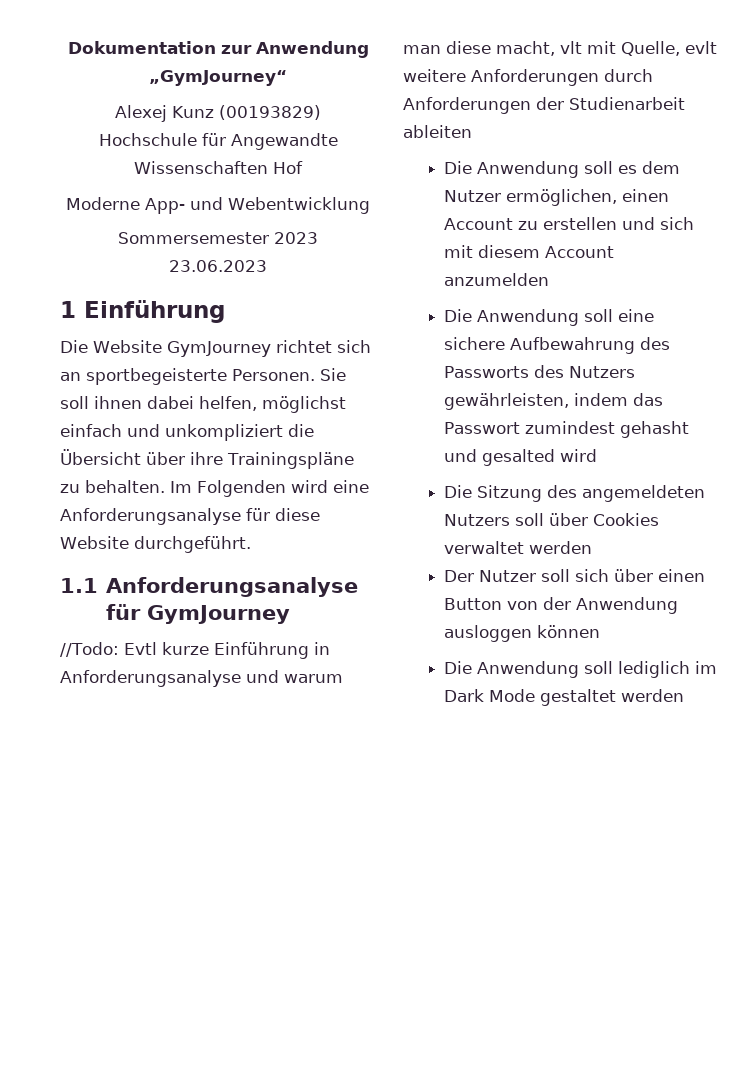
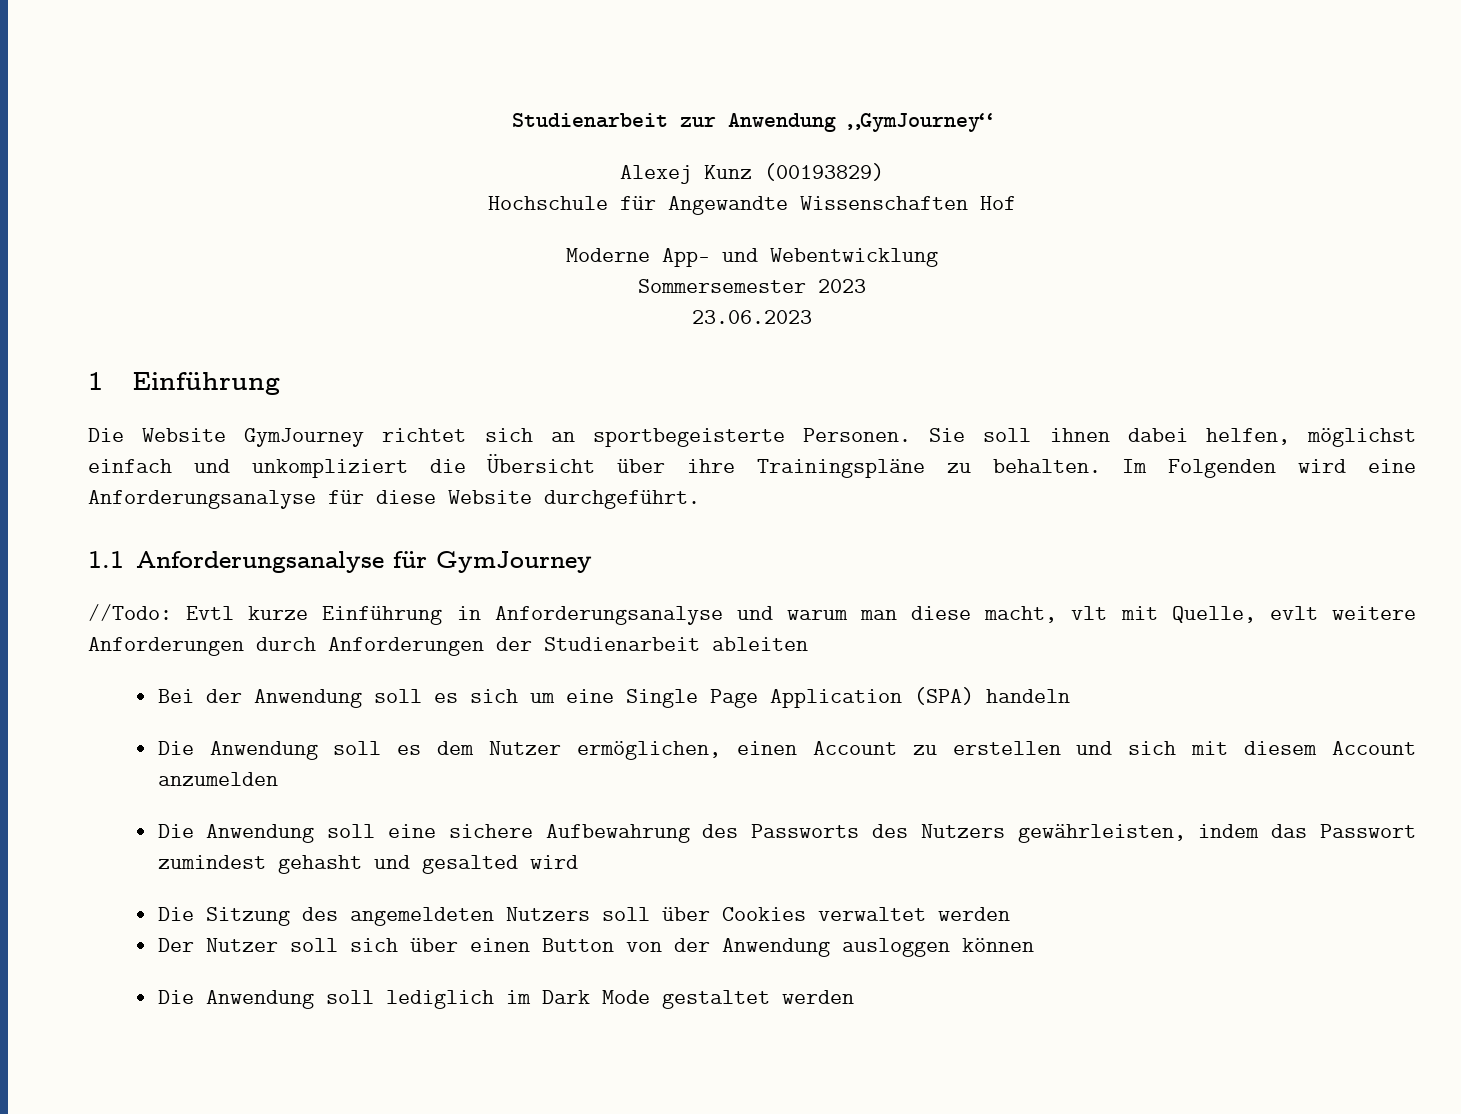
- Dokumentation zur Anwendung „GymJourney“
+ Studienarbeit zur Anwendung „GymJourney“
+ Bei der Anwendung soll es sich um eine Single Page Application (SPA) handeln

